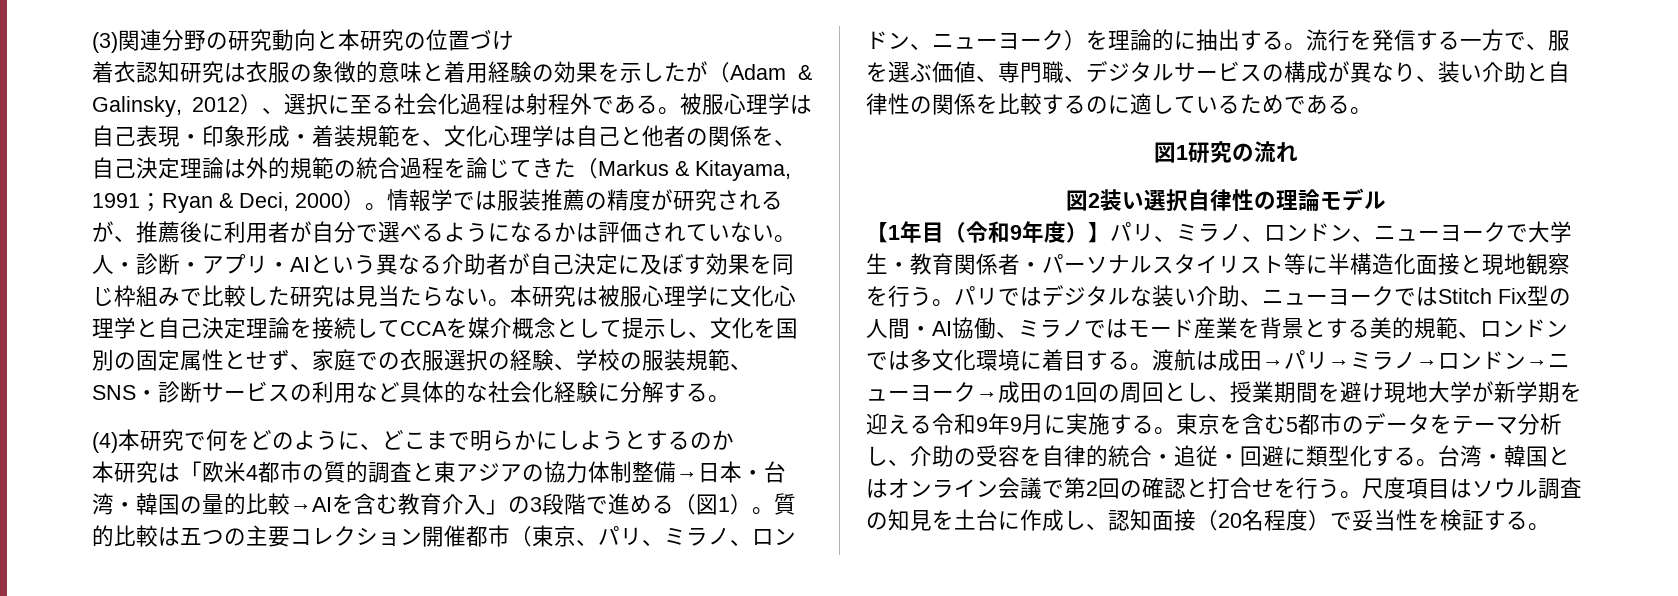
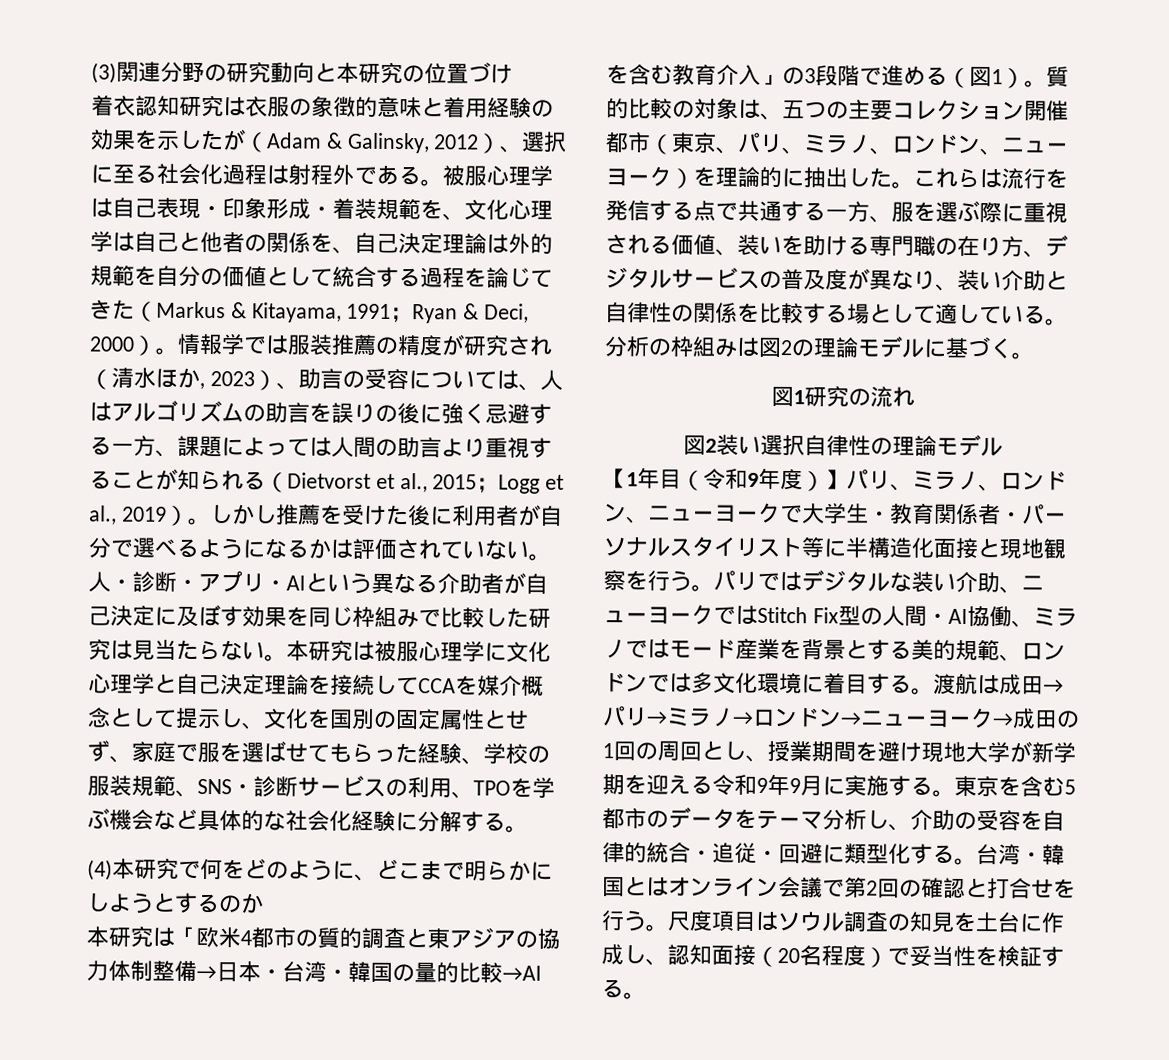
- 被服心理学は自己表現・印象形成・着装規範を、文化心理学は自己と他者の関係を、自己決定理論は外的規範の統合過程を論じてきた（Markus & Kitayama, 1991；Ryan & Deci, 2000）。
+ 被服心理学は自己表現・印象形成・着装規範を、文化心理学は自己と他者の関係を、自己決定理論は外的規範を自分の価値として統合する過程を論じてきた（Markus & Kitayama, 1991；Ryan & Deci, 2000）。
- 情報学では服装推薦の精度が研究されるが、推薦後に利用者が自分で選べるようになるかは評価されていない。
+ 情報学では服装推薦の精度が研究され（清水ほか, 2023）、助言の受容については、人はアルゴリズムの助言を誤りの後に強く忌避する一方、課題によっては人間の助言より重視することが知られる（Dietvorst et al., 2015；Logg et al., 2019）。しかし推薦を受けた後に利用者が自分で選べるようになるかは評価されていない。
- 本研究は被服心理学に文化心理学と自己決定理論を接続してCCAを媒介概念として提示し、文化を国別の固定属性とせず、家庭での衣服選択の経験、学校の服装規範、SNS・診断サービスの利用など具体的な社会化経験に分解する。
+ 本研究は被服心理学に文化心理学と自己決定理論を接続してCCAを媒介概念として提示し、文化を国別の固定属性とせず、家庭で服を選ばせてもらった経験、学校の服装規範、SNS・診断サービスの利用、TPOを学ぶ機会など具体的な社会化経験に分解する。
- 質的比較は五つの主要コレクション開催都市（東京、パリ、ミラノ、ロンドン、ニューヨーク）を理論的に抽出する。流行を発信する一方で、服を選ぶ価値、専門職、デジタルサービスの構成が異なり、装い介助と自律性の関係を比較するのに適しているためである。
+ 質的比較の対象は、五つの主要コレクション開催都市（東京、パリ、ミラノ、ロンドン、ニューヨーク）を理論的に抽出した。これらは流行を発信する点で共通する一方、服を選ぶ際に重視される価値、装いを助ける専門職の在り方、デジタルサービスの普及度が異なり、装い介助と自律性の関係を比較する場として適している。分析の枠組みは図2の理論モデルに基づく。

